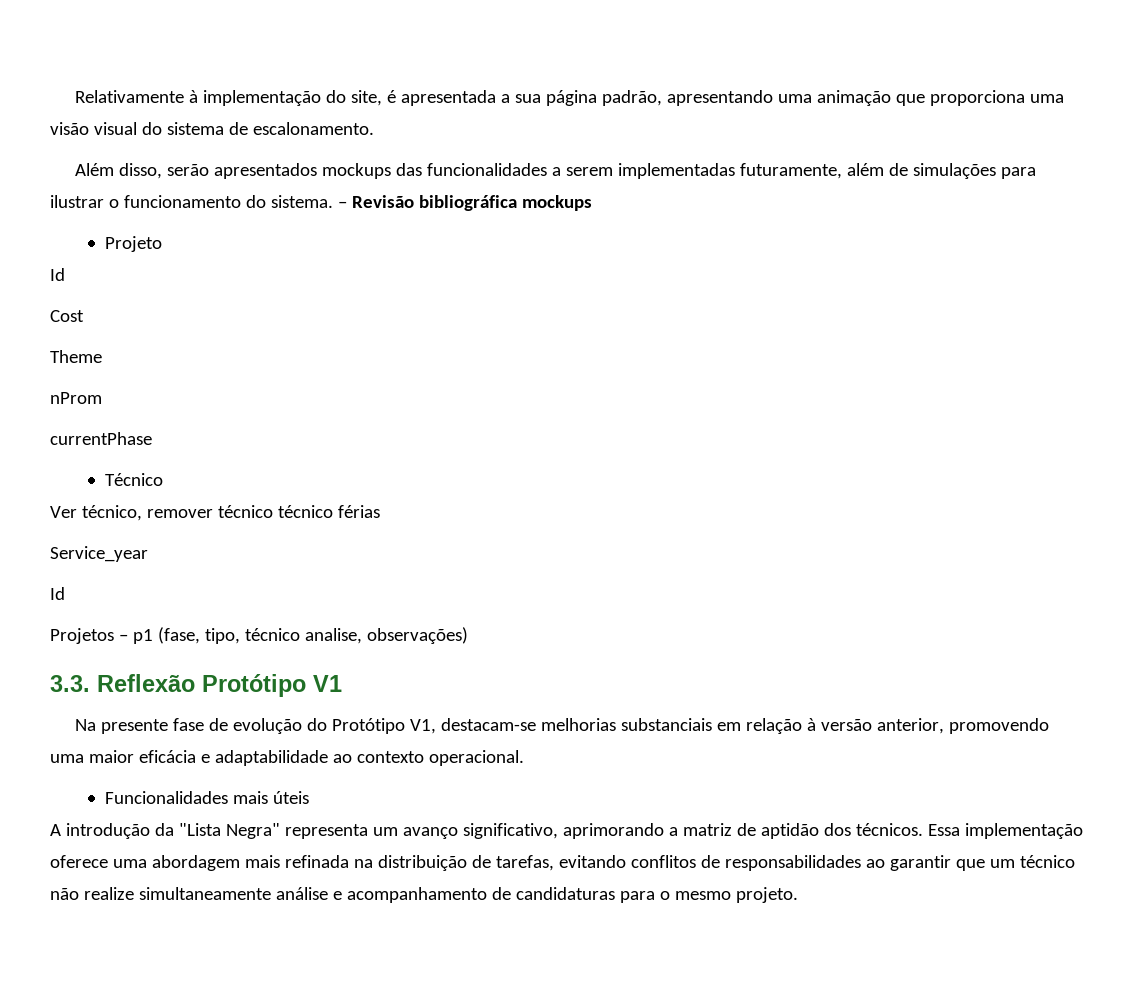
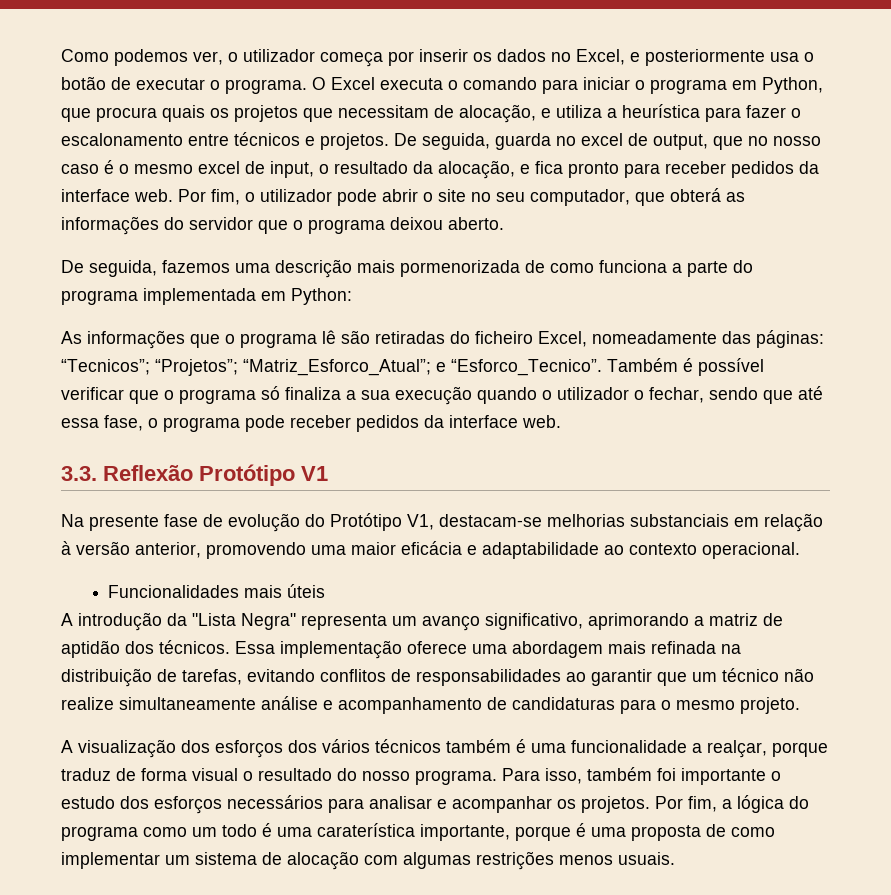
- Relativamente à implementação do site, é apresentada a sua página padrão, apresentando uma animação que proporciona uma visão visual do sistema de escalonamento.
- Além disso, serão apresentados mockups das funcionalidades a serem implementadas futuramente, além de simulações para ilustrar o funcionamento do sistema. – Revisão bibliográfica mockups
- Projeto
- Id
- Cost
- Theme
- nProm
- currentPhase
- Técnico
- Ver técnico, remover técnico técnico férias
- Service_year
- Id
- Projetos – p1 (fase, tipo, técnico analise, observações)
+ Como podemos ver, o utilizador começa por inserir os dados no Excel, e posteriormente usa o botão de executar o programa. O Excel executa o comando para iniciar o programa em Python, que procura quais os projetos que necessitam de alocação, e utiliza a heurística para fazer o escalonamento entre técnicos e projetos. De seguida, guarda no excel de output, que no nosso caso é o mesmo excel de input, o resultado da alocação, e fica pronto para receber pedidos da interface web. Por fim, o utilizador pode abrir o site no seu computador, que obterá as informações do servidor que o programa deixou aberto.
+ De seguida, fazemos uma descrição mais pormenorizada de como funciona a parte do programa implementada em Python:
+ As informações que o programa lê são retiradas do ficheiro Excel, nomeadamente das páginas: “Tecnicos”; “Projetos”; “Matriz_Esforco_Atual”; e “Esforco_Tecnico”. Também é possível verificar que o programa só finaliza a sua execução quando o utilizador o fechar, sendo que até essa fase, o programa pode receber pedidos da interface web.
+ A visualização dos esforços dos vários técnicos também é uma funcionalidade a realçar, porque traduz de forma visual o resultado do nosso programa. Para isso, também foi importante o estudo dos esforços necessários para analisar e acompanhar os projetos. Por fim, a lógica do programa como um todo é uma caraterística importante, porque é uma proposta de como implementar um sistema de alocação com algumas restrições menos usuais.

